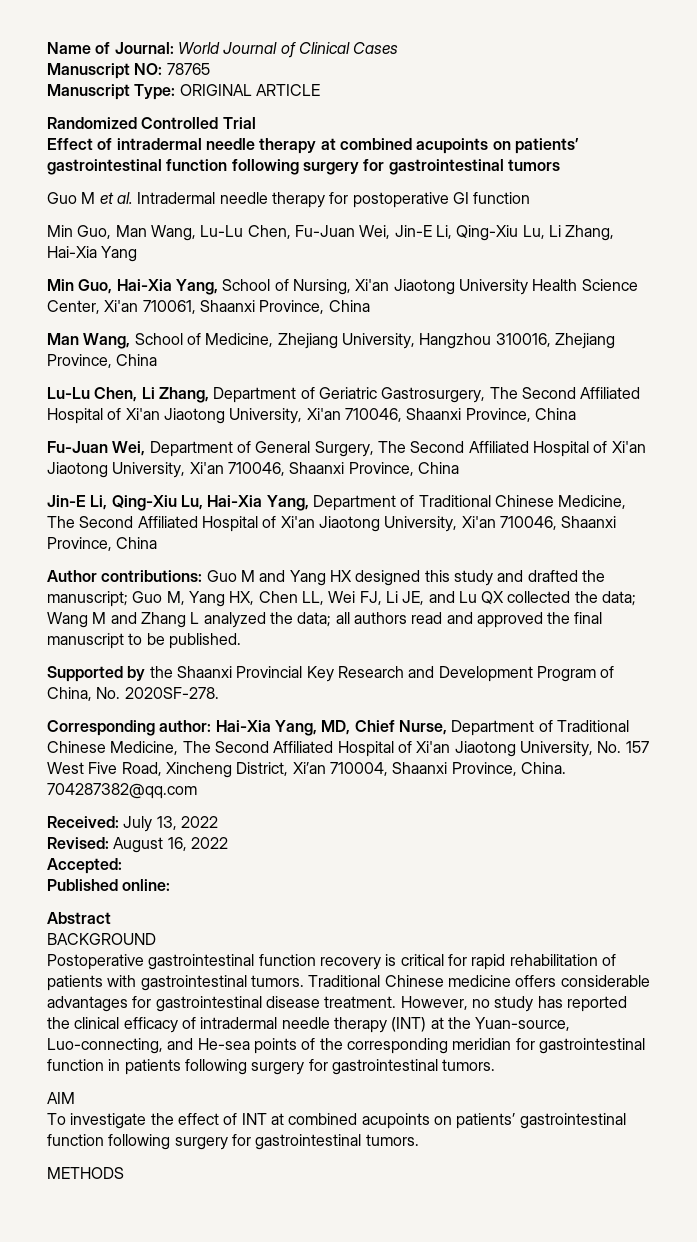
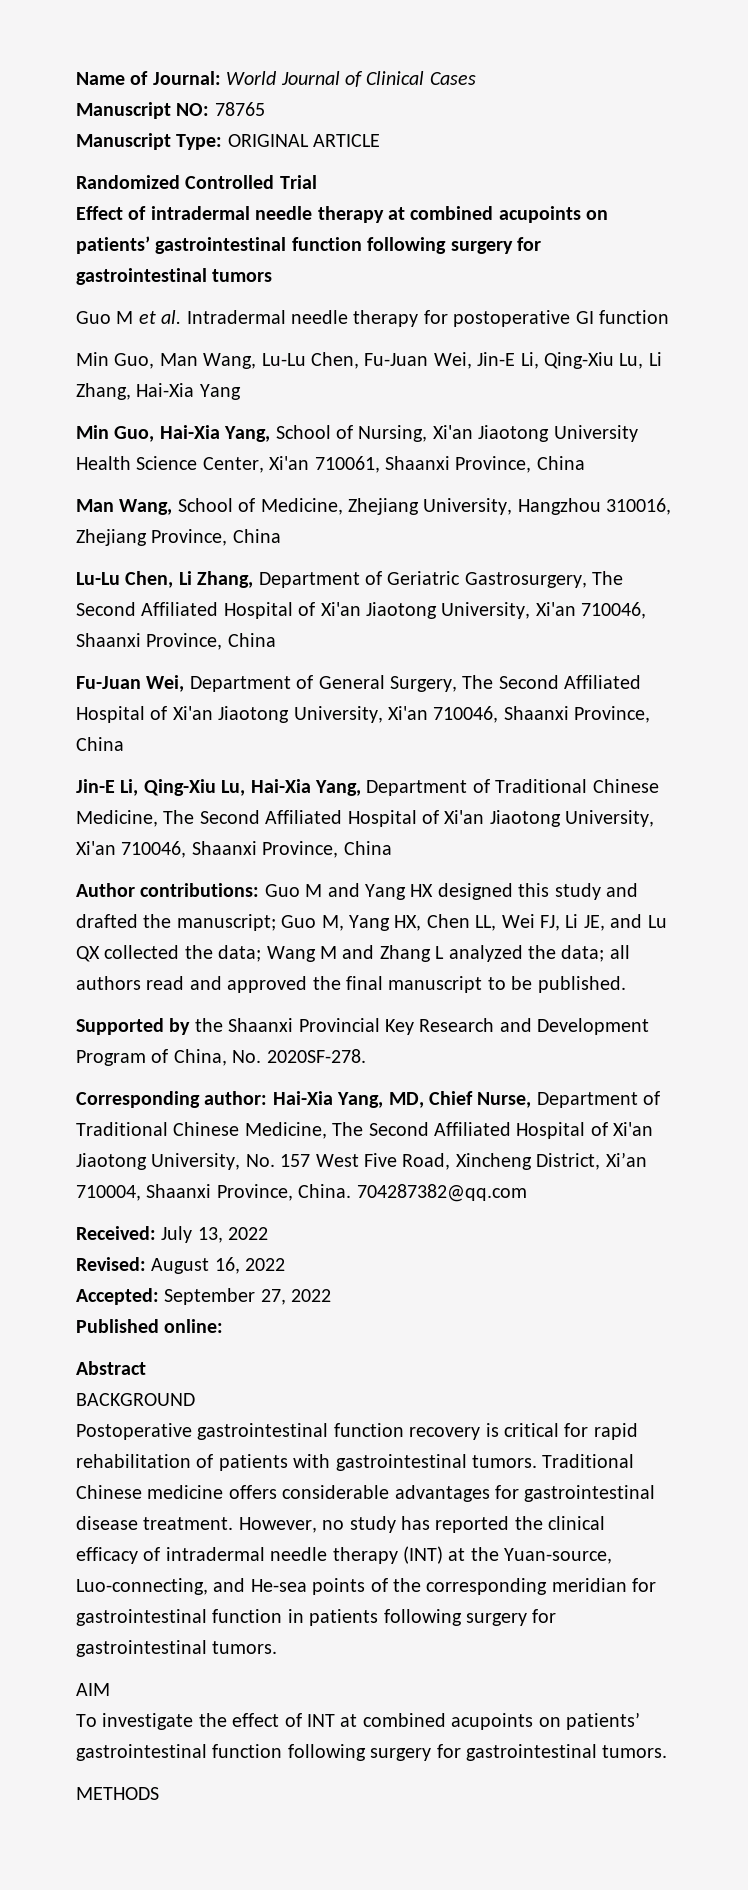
- Accepted:
+ Accepted: September 27, 2022

